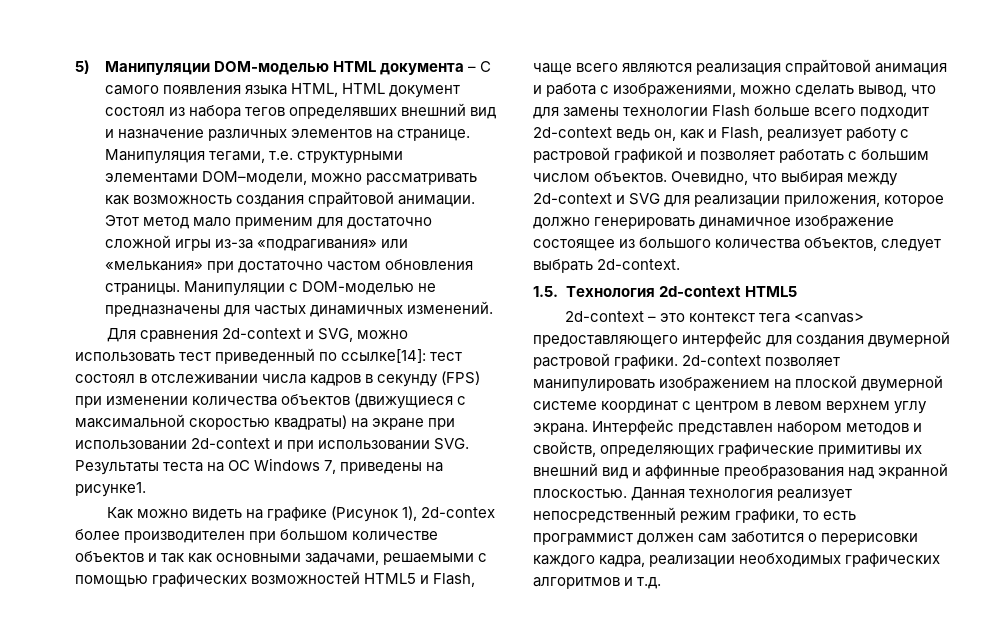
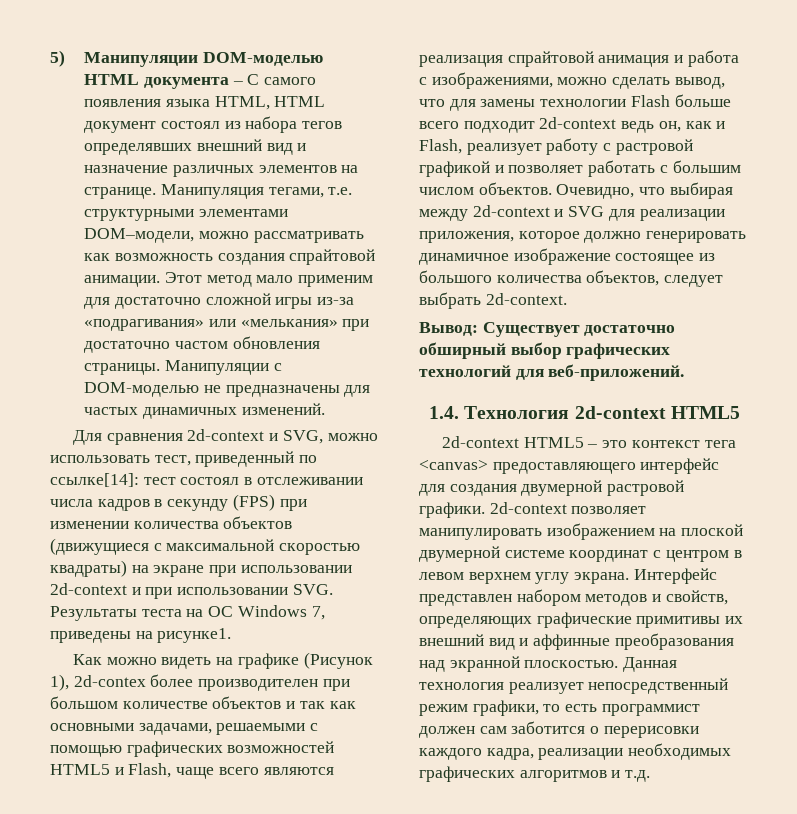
- Для сравнения 2d-context и SVG, можно использовать тест приведенный по ссылке[14]: тест состоял в отслеживании числа кадров в секунду (FPS) при изменении количества объектов (движущиеся с максимальной скоростью квадраты) на экране при использовании 2d-context и при использовании SVG. Результаты теста на ОС Windows 7, приведены на рисунке1.
+ Для сравнения 2d-context и SVG, можно использовать тест, приведенный по ссылке[14]: тест состоял в отслеживании числа кадров в секунду (FPS) при изменении количества объектов (движущиеся с максимальной скоростью квадраты) на экране при использовании 2d-context и при использовании SVG. Результаты теста на ОС Windows 7, приведены на рисунке1.
- 1.5. Технология 2d-context HTML5
+ Вывод: Существует достаточно обширный выбор графических технологий для веб-приложений.
+ 1.4. Технология 2d-context HTML5
- 2d-context – это контекст тега <canvas> предоставляющего интерфейс для создания двумерной растровой графики.
+ 2d-context HTML5 – это контекст тега <canvas> предоставляющего интерфейс для создания двумерной растровой графики.

